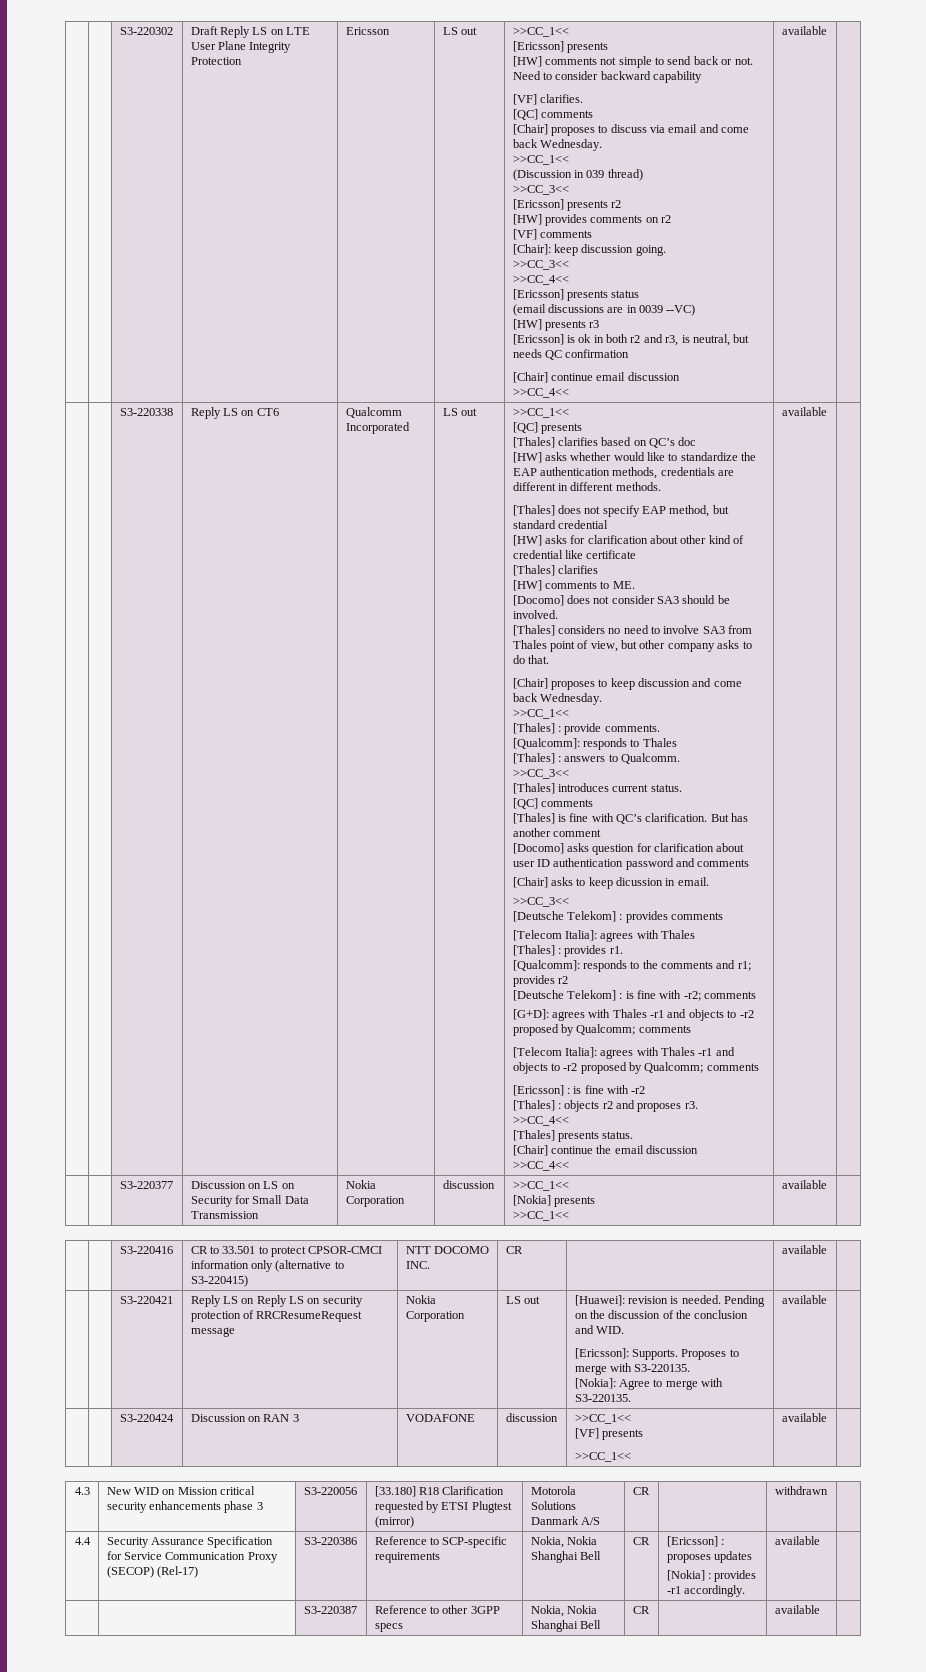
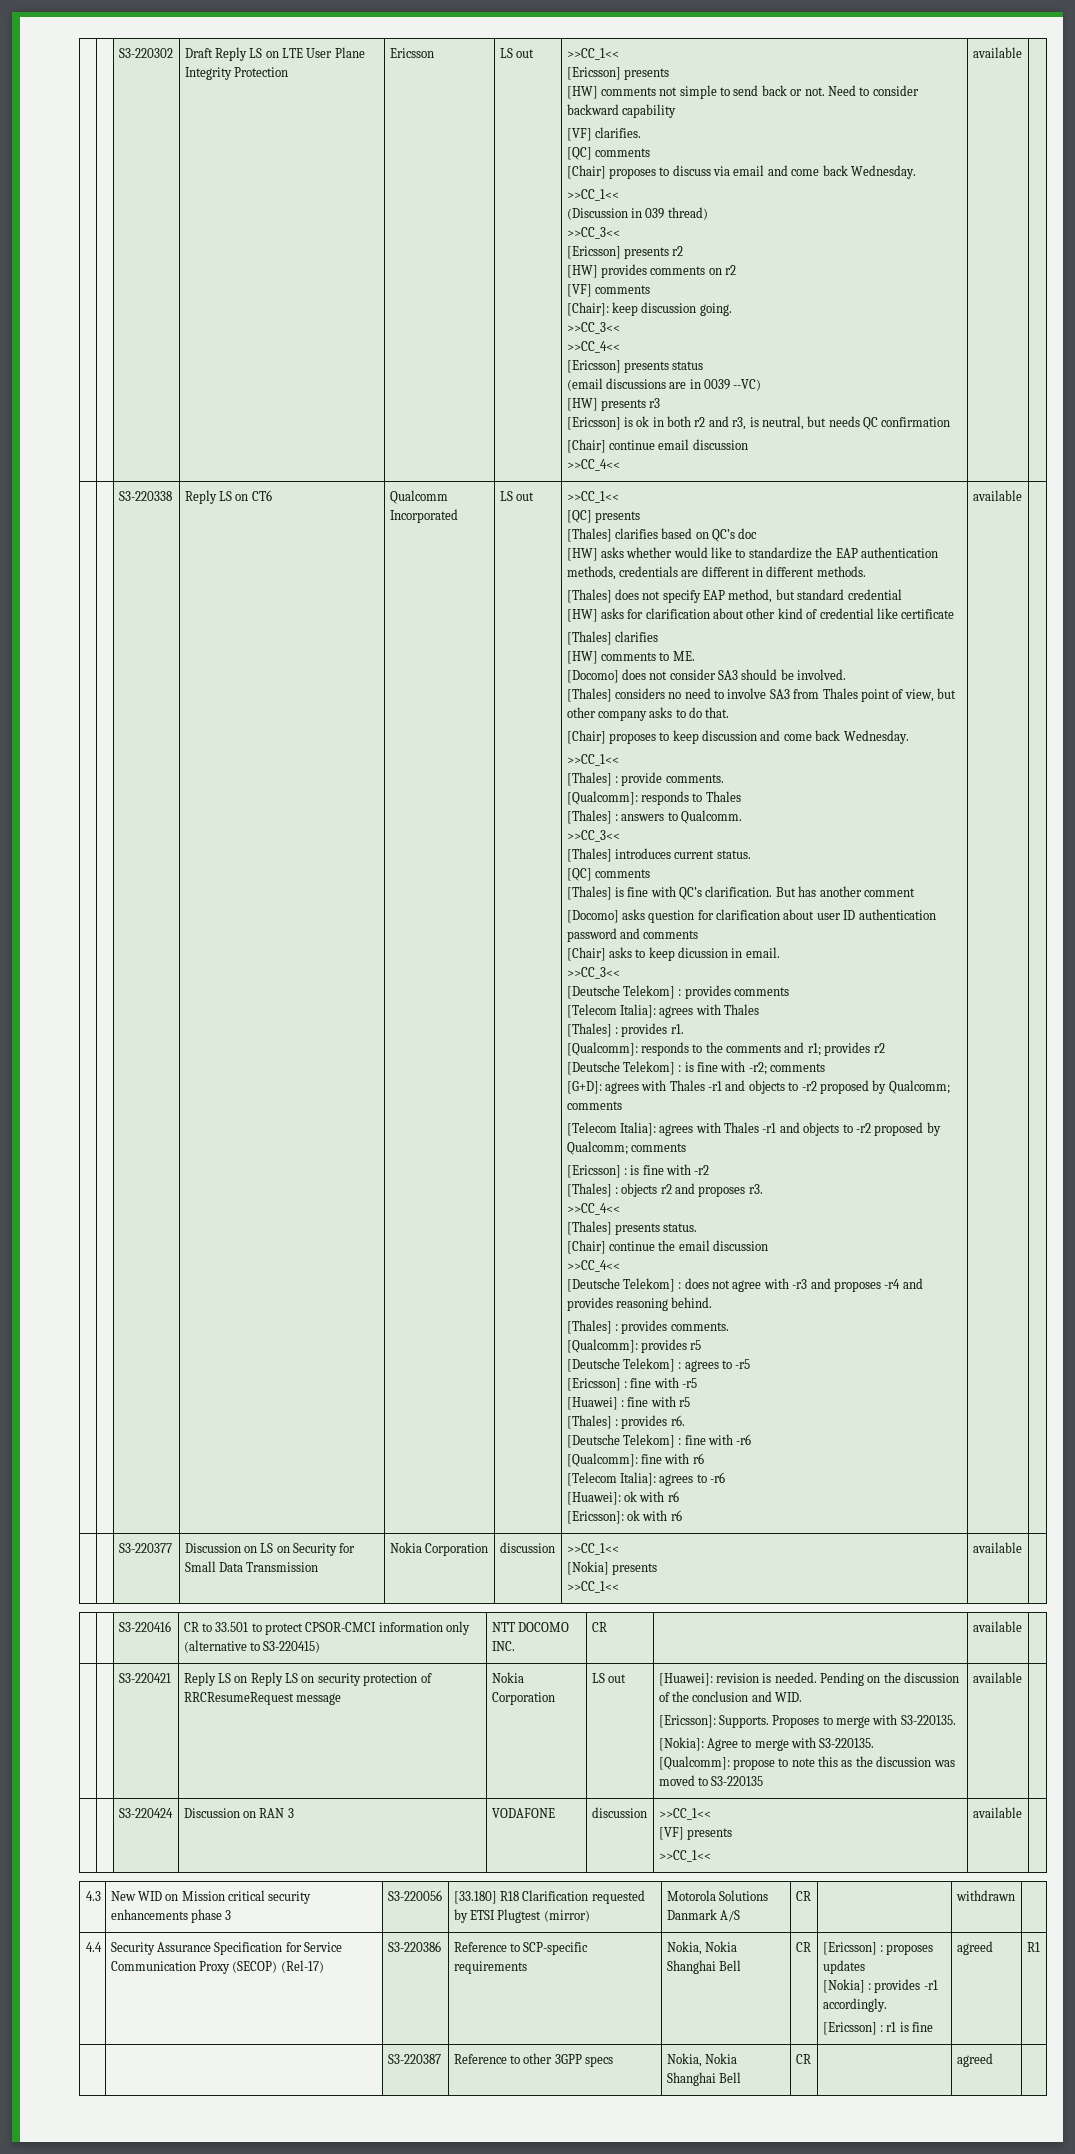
+ [Deutsche Telekom] : does not agree with -r3 and proposes -r4 and provides reasoning behind.
+ [Thales] : provides comments.
+ [Qualcomm]: provides r5
+ [Deutsche Telekom] : agrees to -r5
+ [Ericsson] : fine with -r5
+ [Huawei] : fine with r5
+ [Thales] : provides r6.
+ [Deutsche Telekom] : fine with -r6
+ [Qualcomm]: fine with r6
+ [Telecom Italia]: agrees to -r6
+ [Huawei]: ok with r6
+ [Ericsson]: ok with r6
+ [Qualcomm]: propose to note this as the discussion was moved to S3-220135
  4.4 | Security Assurance Specification for Service Communication Proxy (SECOP) (Rel-17) | S3-220386 | Reference to SCP-specific requirements | Nokia, Nokia Shanghai Bell | CR | [Ericsson] : proposes updates
- [Nokia] : provides -r1 accordingly. | available |
+ [Nokia] : provides -r1 accordingly.
+ [Ericsson] : r1 is fine | agreed | R1
- | | S3-220387 | Reference to other 3GPP specs | Nokia, Nokia Shanghai Bell | CR | | available |
+ | | S3-220387 | Reference to other 3GPP specs | Nokia, Nokia Shanghai Bell | CR | | agreed |

